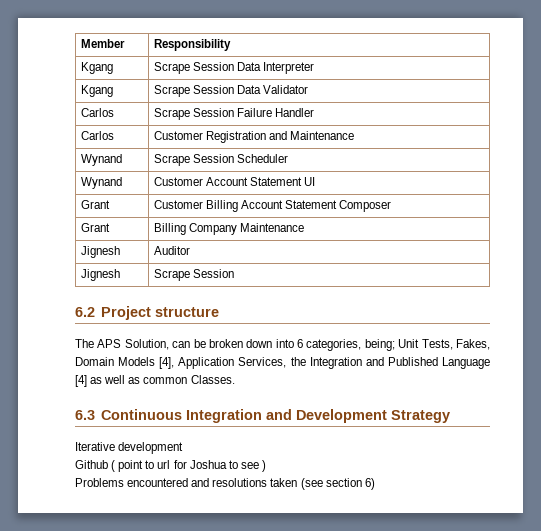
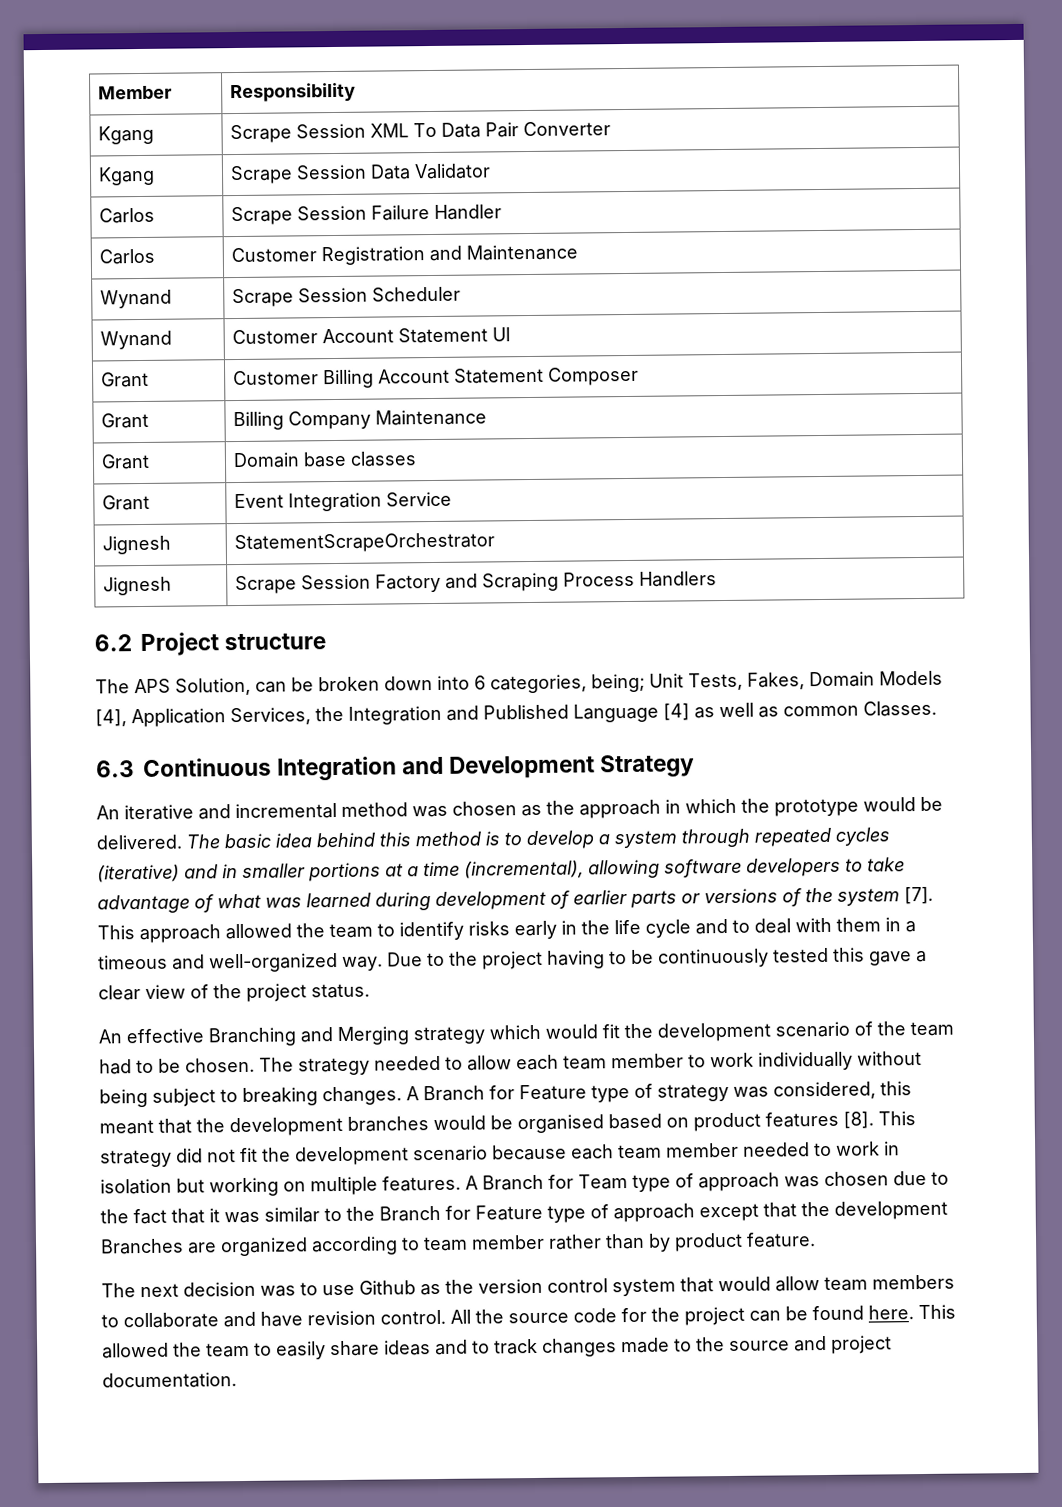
- Kgang | Scrape Session Data Interpreter
+ Kgang | Scrape Session XML To Data Pair Converter
- Jignesh | Auditor
+ Grant | Domain base classes
+ Grant | Event Integration Service
+ Jignesh | StatementScrapeOrchestrator
- Jignesh | Scrape Session
+ Jignesh | Scrape Session Factory and Scraping Process Handlers
- Iterative development
- Github ( point to url for Joshua to see )
- Problems encountered and resolutions taken (see section 6)
+ An iterative and incremental method was chosen as the approach in which the prototype would be delivered. The basic idea behind this method is to develop a system through repeated cycles (iterative) and in smaller portions at a time (incremental), allowing software developers to take advantage of what was learned during development of earlier parts or versions of the system [7]. This approach allowed the team to identify risks early in the life cycle and to deal with them in a timeous and well-organized way. Due to the project having to be continuously tested this gave a clear view of the project status.
+ An effective Branching and Merging strategy which would fit the development scenario of the team had to be chosen. The strategy needed to allow each team member to work individually without being subject to breaking changes. A Branch for Feature type of strategy was considered, this meant that the development branches would be organised based on product features [8]. This strategy did not fit the development scenario because each team member needed to work in isolation but working on multiple features. A Branch for Team type of approach was chosen due to the fact that it was similar to the Branch for Feature type of approach except that the development Branches are organized according to team member rather than by product feature.
+ The next decision was to use Github as the version control system that would allow team members to collaborate and have revision control. All the source code for the project can be found here. This allowed the team to easily share ideas and to track changes made to the source and project documentation.

